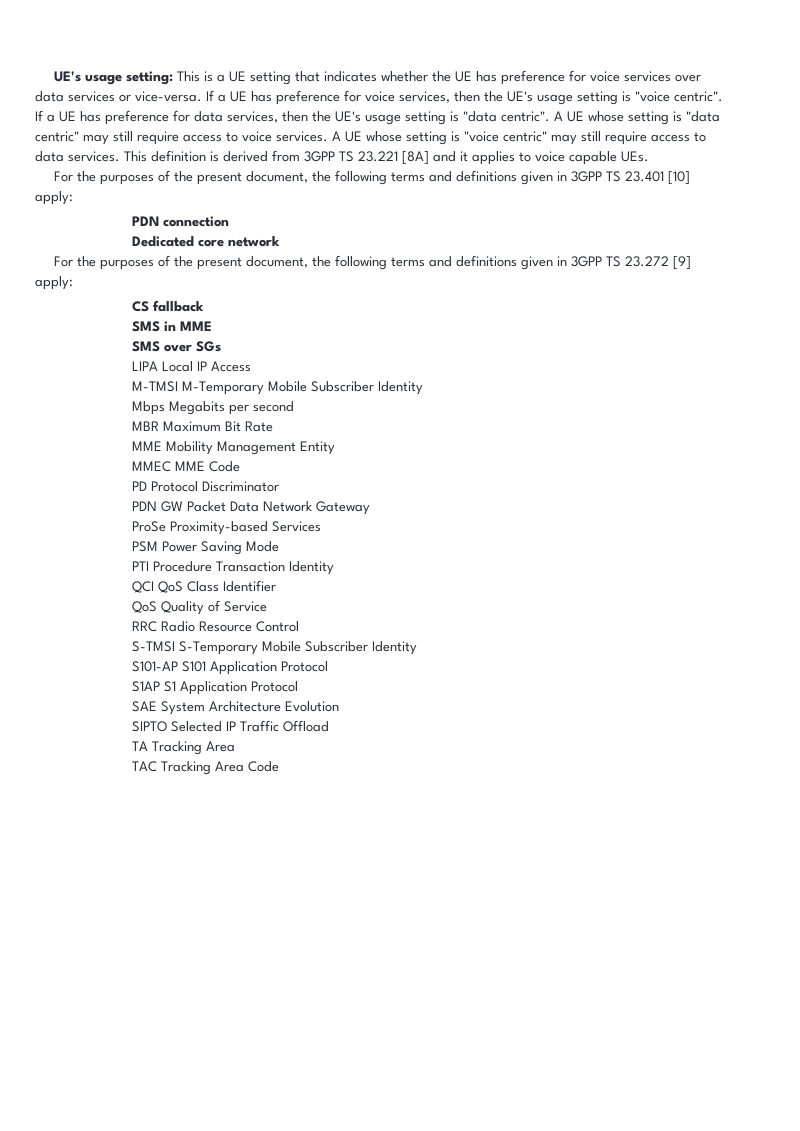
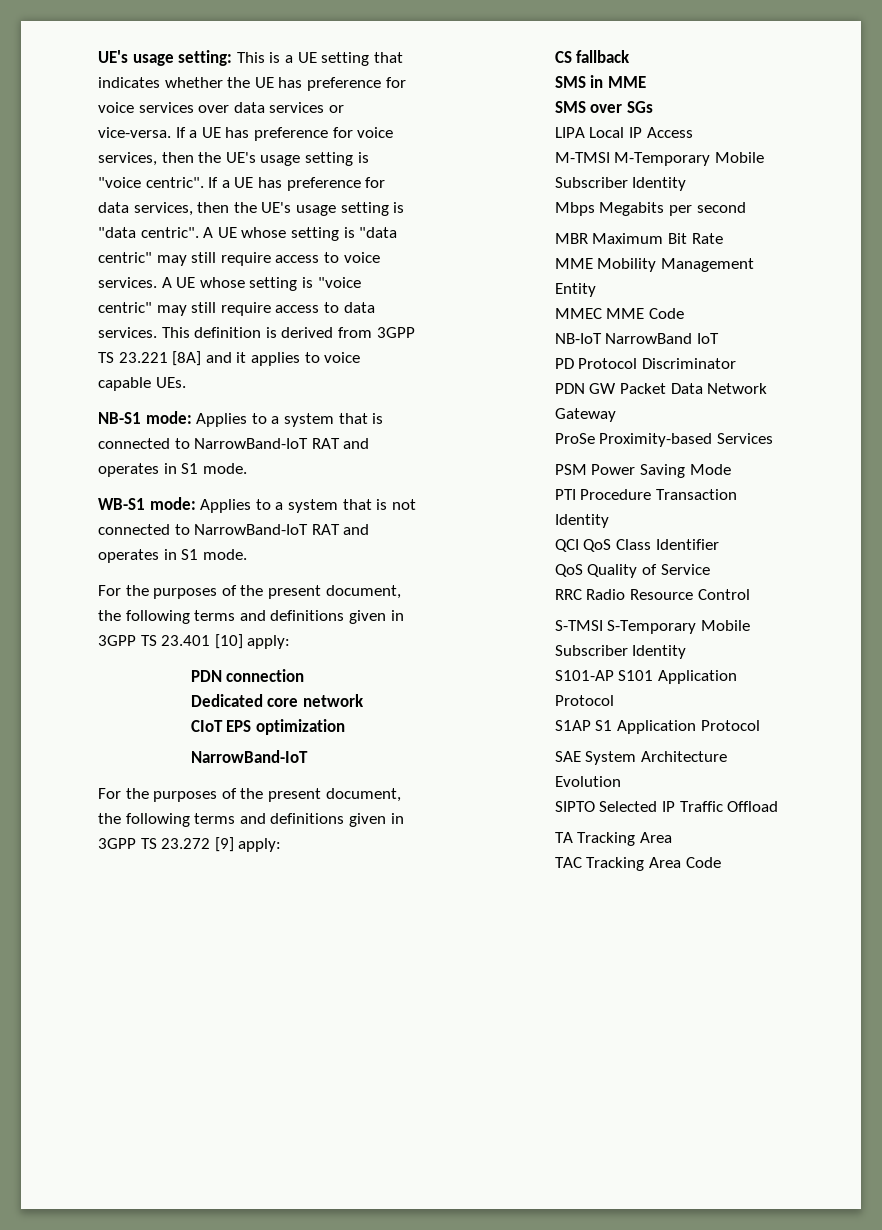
+ NB-S1 mode: Applies to a system that is connected to NarrowBand-IoT RAT and operates in S1 mode.
+ WB-S1 mode: Applies to a system that is not connected to NarrowBand-IoT RAT and operates in S1 mode.
+ CIoT EPS optimization
+ NarrowBand-IoT
+ NB-IoT NarrowBand IoT

